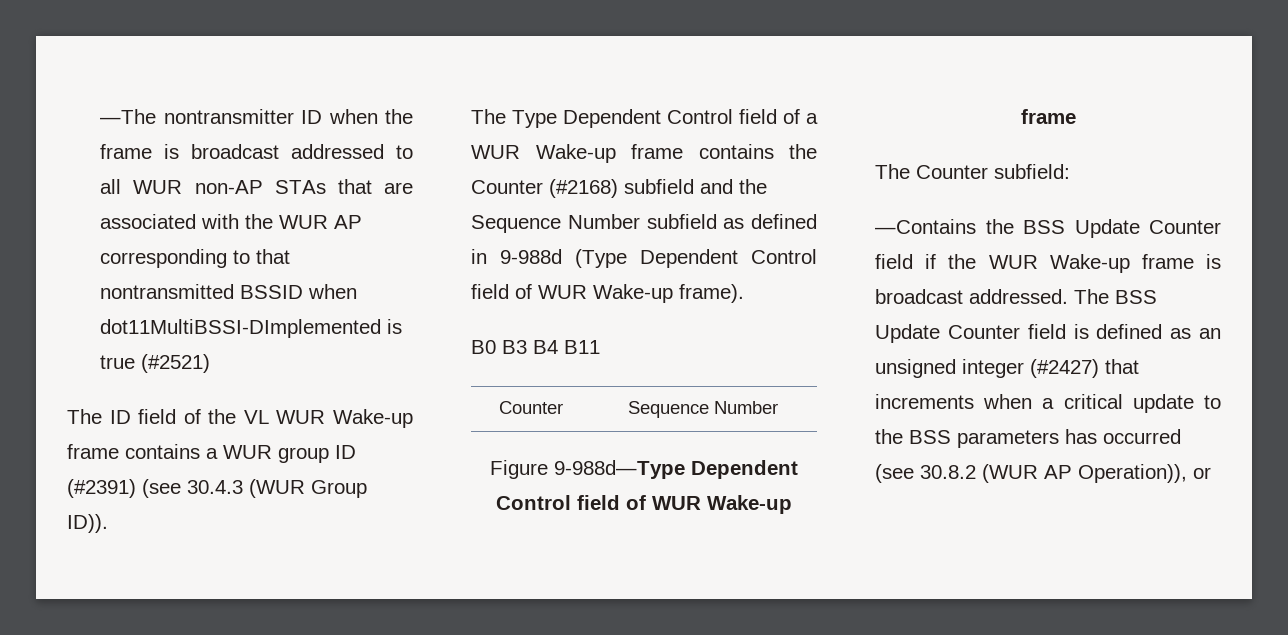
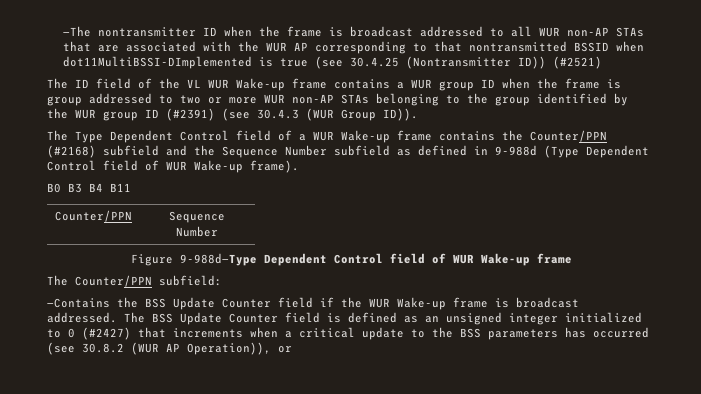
- —The nontransmitter ID when the frame is broadcast addressed to all WUR non-AP STAs that are associated with the WUR AP corresponding to that nontransmitted BSSID when dot11MultiBSSI-DImplemented is true (#2521)
+ —The nontransmitter ID when the frame is broadcast addressed to all WUR non-AP STAs that are associated with the WUR AP corresponding to that nontransmitted BSSID when dot11MultiBSSI-DImplemented is true (see 30.4.25 (Nontransmitter ID)) (#2521)
- The ID field of the VL WUR Wake-up frame contains a WUR group ID (#2391) (see 30.4.3 (WUR Group ID)).
+ The ID field of the VL WUR Wake-up frame contains a WUR group ID when the frame is group addressed to two or more WUR non-AP STAs belonging to the group identified by the WUR group ID (#2391) (see 30.4.3 (WUR Group ID)).
- The Type Dependent Control field of a WUR Wake-up frame contains the Counter (#2168) subfield and the Sequence Number subfield as defined in 9-988d (Type Dependent Control field of WUR Wake-up frame).
+ The Type Dependent Control field of a WUR Wake-up frame contains the Counter/PPN (#2168) subfield and the Sequence Number subfield as defined in 9-988d (Type Dependent Control field of WUR Wake-up frame).
- Counter | Sequence Number
+ Counter/PPN | Sequence Number
- The Counter subfield:
+ The Counter/PPN subfield:
- The BSS Update Counter field is defined as an unsigned integer (#2427) that increments when a critical update to the BSS parameters has occurred (see 30.8.2 (WUR AP Operation)), or
+ The BSS Update Counter field is defined as an unsigned integer initialized to 0 (#2427) that increments when a critical update to the BSS parameters has occurred (see 30.8.2 (WUR AP Operation)), or

